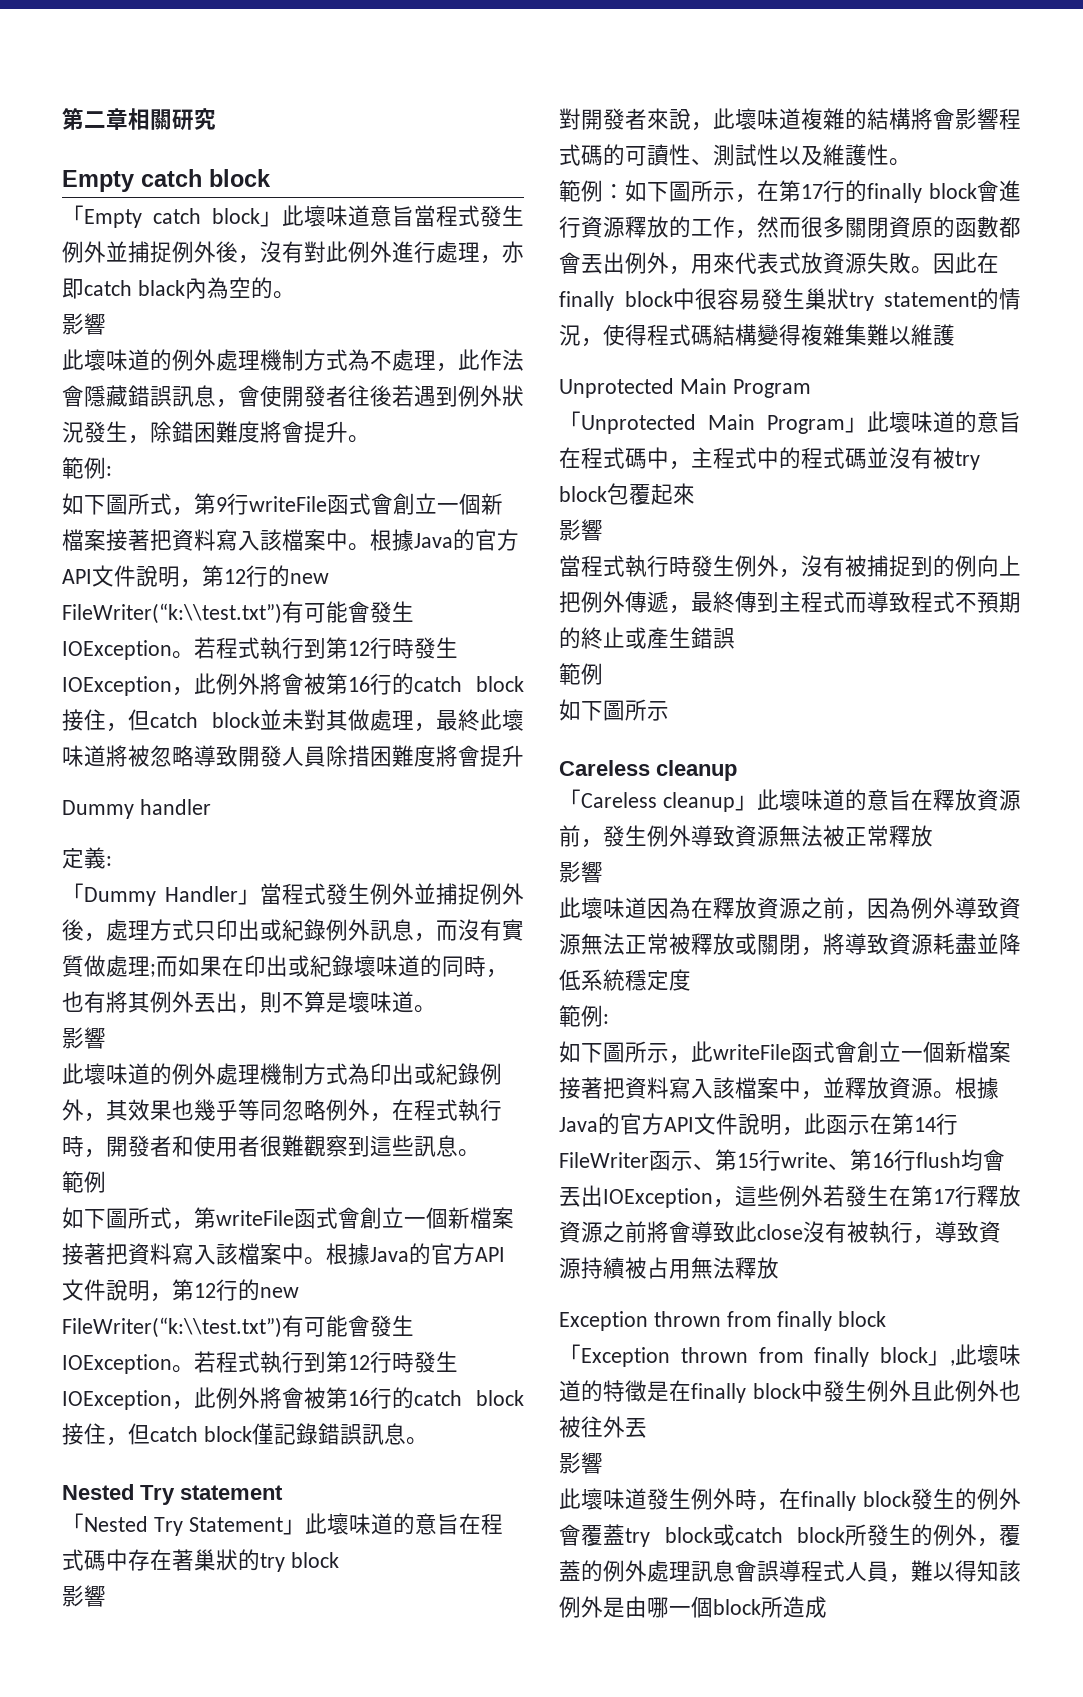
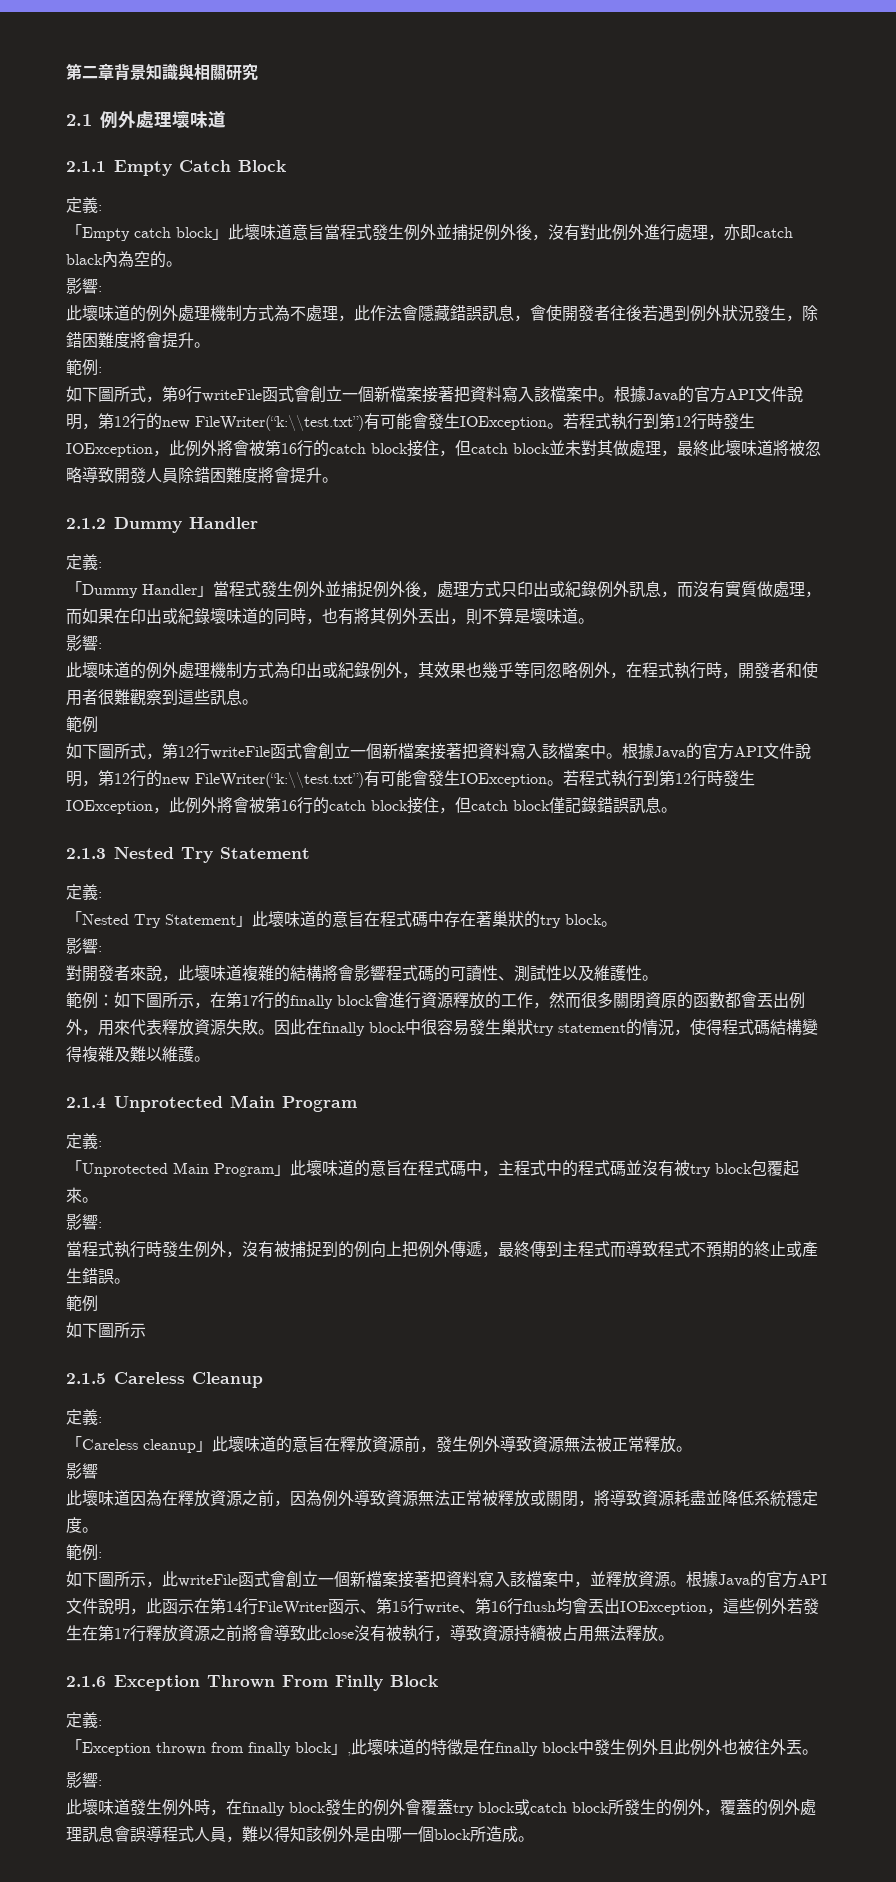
- 第二章相關研究
- Empty catch block
+ 第二章背景知識與相關研究
+ 2.1例外處理壞味道
+ 2.1.1 Empty Catch Block
+ 定義:
  「Empty catch block」此壞味道意旨當程式發生例外並捕捉例外後，沒有對此例外進行處理，亦即catch black內為空的。
- 影響
+ 影響:
- 若程式執行到第12行時發生IOException，此例外將會被第16行的catch block接住，但catch block並未對其做處理，最終此壞味道將被忽略導致開發人員除措困難度將會提升
- Dummy handler
+ 若程式執行到第12行時發生IOException，此例外將會被第16行的catch block接住，但catch block並未對其做處理，最終此壞味道將被忽略導致開發人員除錯困難度將會提升。
+ 2.1.2 Dummy Handler
- 「Dummy Handler」當程式發生例外並捕捉例外後，處理方式只印出或紀錄例外訊息，而沒有實質做處理;而如果在印出或紀錄壞味道的同時，也有將其例外丟出，則不算是壞味道。
- 影響
+ 「Dummy Handler」當程式發生例外並捕捉例外後，處理方式只印出或紀錄例外訊息，而沒有實質做處理，而如果在印出或紀錄壞味道的同時，也有將其例外丟出，則不算是壞味道。
+ 影響:
- 如下圖所式，第writeFile函式會創立一個新檔案接著把資料寫入該檔案中。
+ 如下圖所式，第12行writeFile函式會創立一個新檔案接著把資料寫入該檔案中。
- Nested Try statement
+ 2.1.3 Nested Try Statement
+ 定義:
- 「Nested Try Statement」此壞味道的意旨在程式碼中存在著巢狀的try block
- 影響
+ 「Nested Try Statement」此壞味道的意旨在程式碼中存在著巢狀的try block。
+ 影響:
- 範例：如下圖所示，在第17行的finally block會進行資源釋放的工作，然而很多關閉資原的函數都會丟出例外，用來代表式放資源失敗。
+ 範例：如下圖所示，在第17行的finally block會進行資源釋放的工作，然而很多關閉資原的函數都會丟出例外，用來代表釋放資源失敗。
- 因此在finally block中很容易發生巢狀try statement的情況，使得程式碼結構變得複雜集難以維護
- Unprotected Main Program
+ 因此在finally block中很容易發生巢狀try statement的情況，使得程式碼結構變得複雜及難以維護。
+ 2.1.4 Unprotected Main Program
+ 定義:
- 「Unprotected Main Program」此壞味道的意旨在程式碼中，主程式中的程式碼並沒有被try block包覆起來
- 影響
+ 「Unprotected Main Program」此壞味道的意旨在程式碼中，主程式中的程式碼並沒有被try block包覆起來。
+ 影響:
- 當程式執行時發生例外，沒有被捕捉到的例向上把例外傳遞，最終傳到主程式而導致程式不預期的終止或產生錯誤
+ 當程式執行時發生例外，沒有被捕捉到的例向上把例外傳遞，最終傳到主程式而導致程式不預期的終止或產生錯誤。
  範例
  如下圖所示
- Careless cleanup
+ 2.1.5 Careless Cleanup
+ 定義:
- 「Careless cleanup」此壞味道的意旨在釋放資源前，發生例外導致資源無法被正常釋放
+ 「Careless cleanup」此壞味道的意旨在釋放資源前，發生例外導致資源無法被正常釋放。
- 此壞味道因為在釋放資源之前，因為例外導致資源無法正常被釋放或關閉，將導致資源耗盡並降低系統穩定度
+ 此壞味道因為在釋放資源之前，因為例外導致資源無法正常被釋放或關閉，將導致資源耗盡並降低系統穩定度。
- 根據Java的官方API文件說明，此函示在第14行FileWriter函示、第15行write、第16行flush均會丟出IOException，這些例外若發生在第17行釋放資源之前將會導致此close沒有被執行，導致資源持續被占用無法釋放
- Exception thrown from finally block
+ 根據Java的官方API文件說明，此函示在第14行FileWriter函示、第15行write、第16行flush均會丟出IOException，這些例外若發生在第17行釋放資源之前將會導致此close沒有被執行，導致資源持續被占用無法釋放。
+ 2.1.6 Exception Thrown From Finlly Block
+ 定義:
- 「Exception thrown from finally block」,此壞味道的特徵是在finally block中發生例外且此例外也被往外丟
- 影響
+ 「Exception thrown from finally block」,此壞味道的特徵是在finally block中發生例外且此例外也被往外丟。
+ 影響:
- 此壞味道發生例外時，在finally block發生的例外會覆蓋try block或catch block所發生的例外，覆蓋的例外處理訊息會誤導程式人員，難以得知該例外是由哪一個block所造成
+ 此壞味道發生例外時，在finally block發生的例外會覆蓋try block或catch block所發生的例外，覆蓋的例外處理訊息會誤導程式人員，難以得知該例外是由哪一個block所造成。

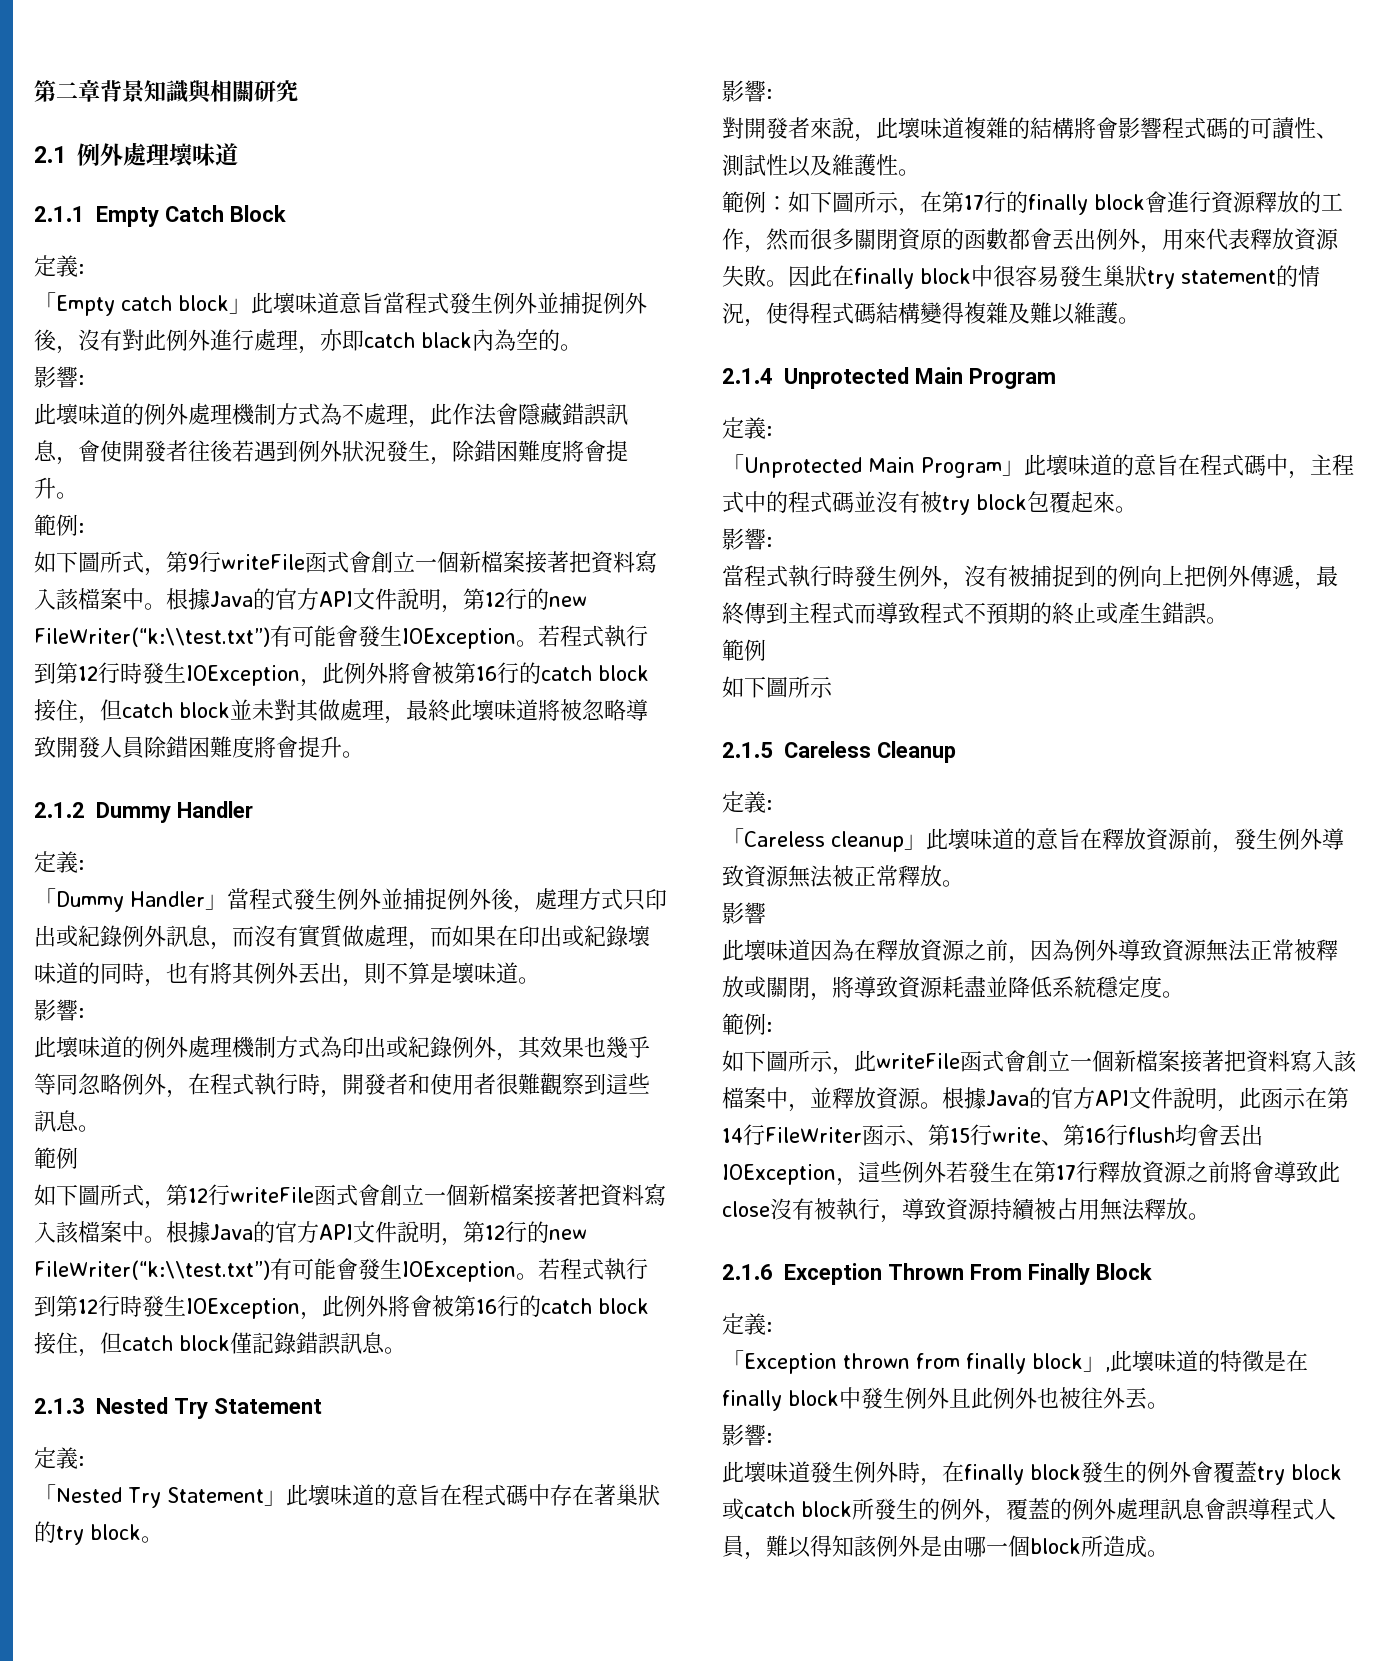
- 2.1.6 Exception Thrown From Finlly Block
+ 2.1.6 Exception Thrown From Finally Block

